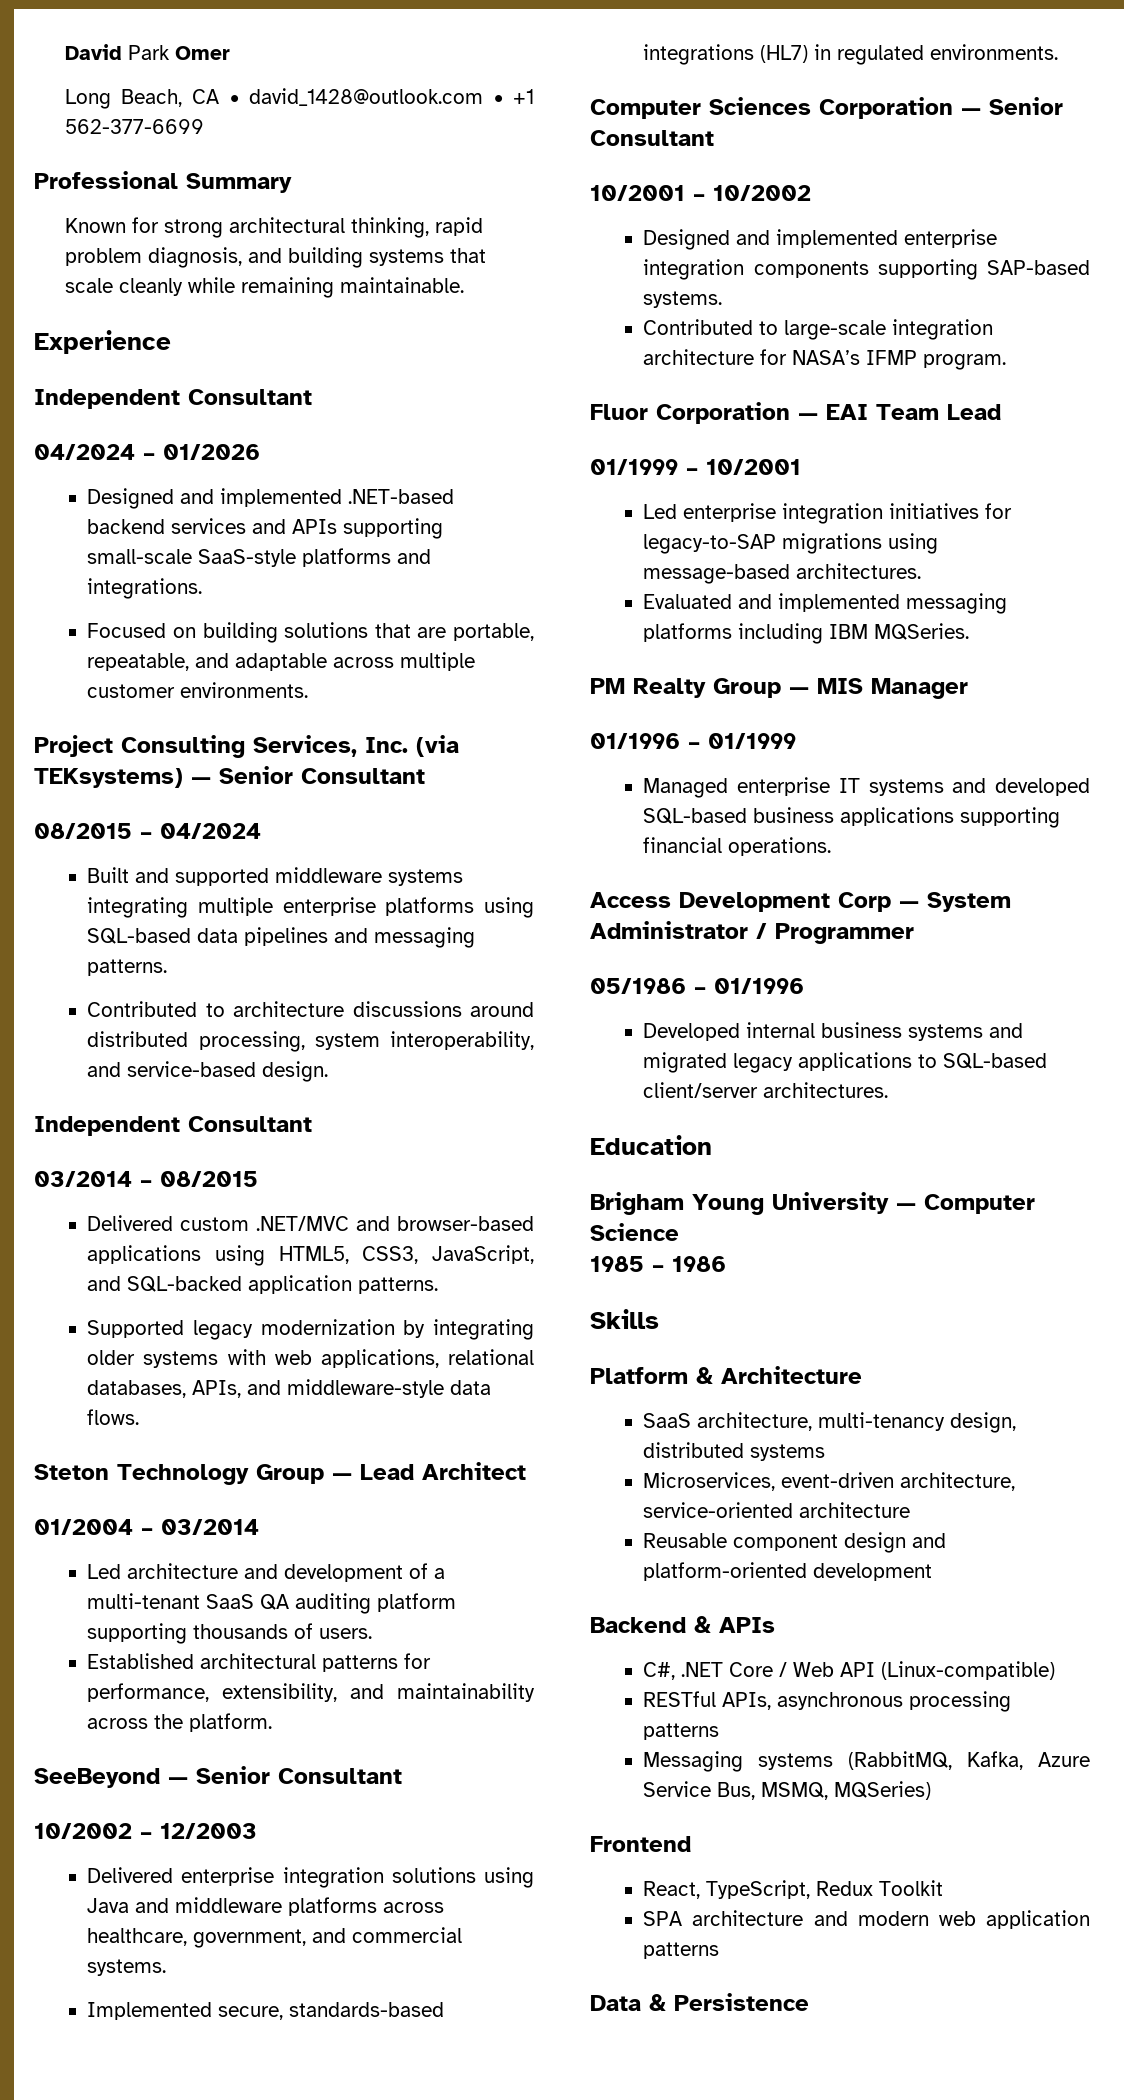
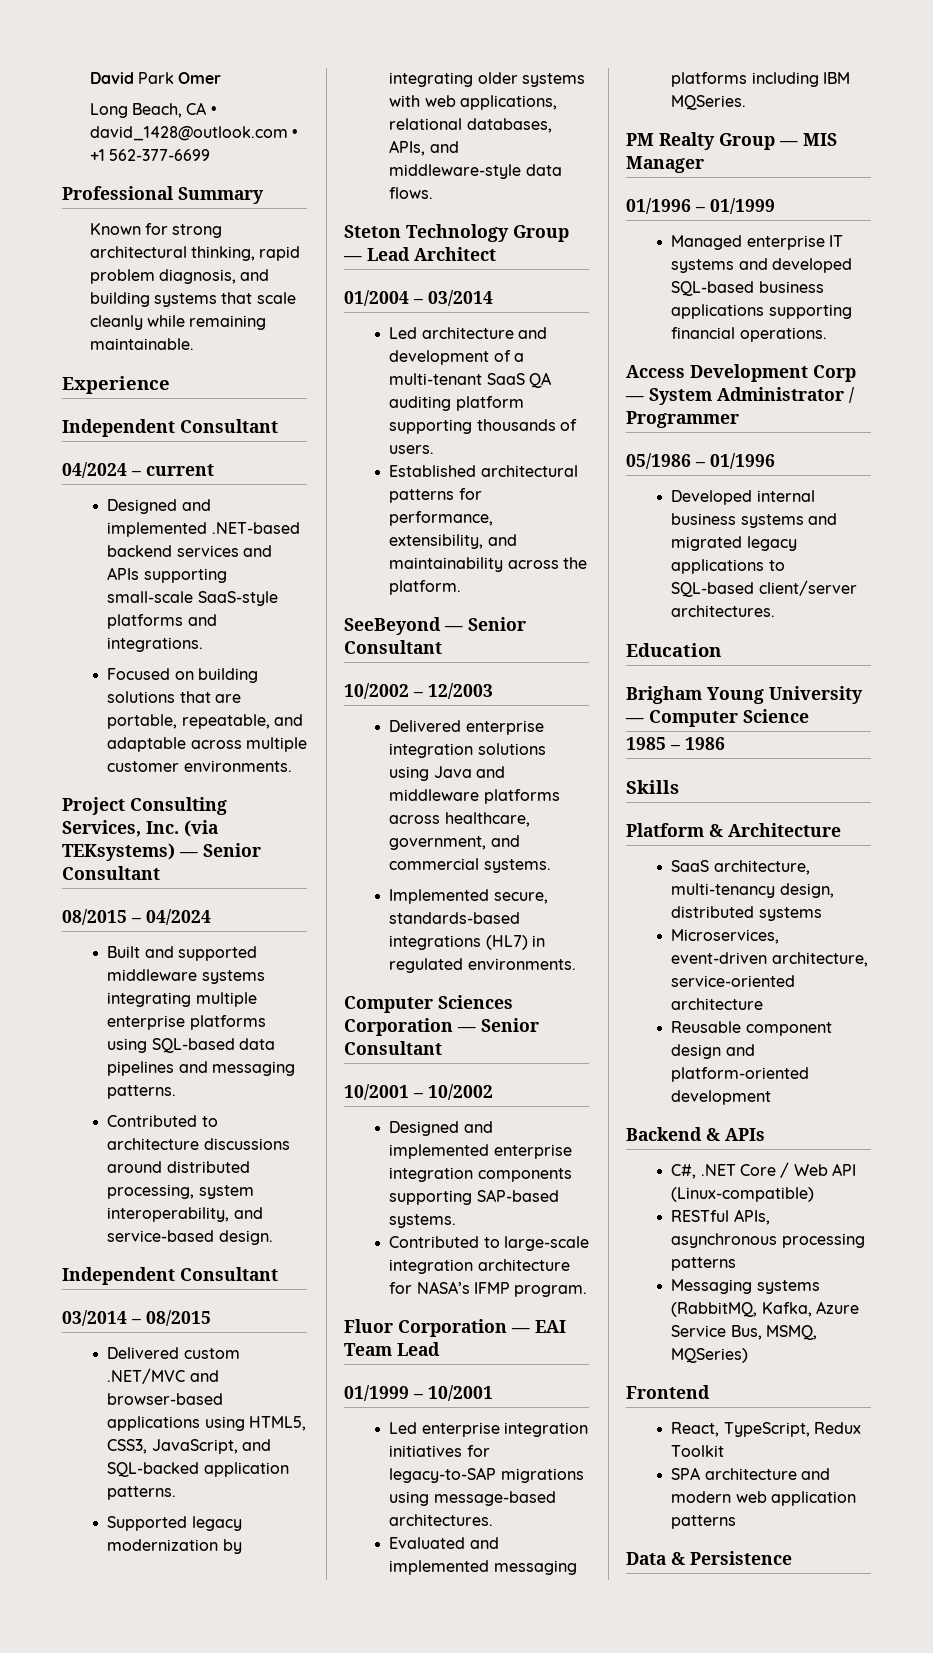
- 04/2024 – 01/2026
+ 04/2024 – current

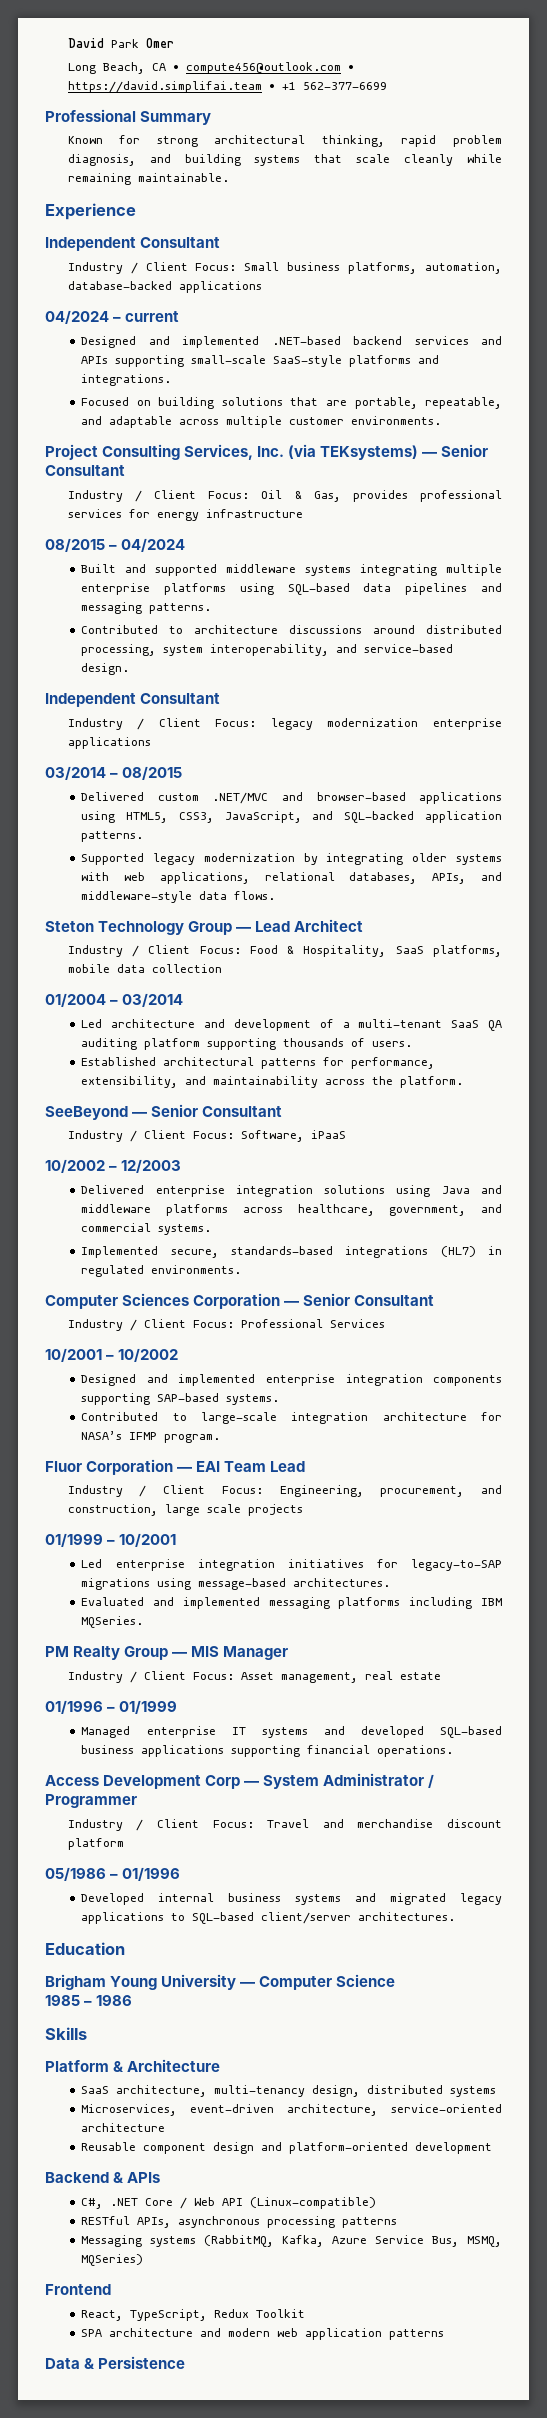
- Long Beach, CA • david_1428@outlook.com • +1 562-377-6699
+ Long Beach, CA • compute456@outlook.com • https://david.simplifai.team • +1 562-377-6699
+ Industry / Client Focus: Small business platforms, automation, database-backed applications
+ Industry / Client Focus: Oil & Gas, provides professional services for energy infrastructure
+ Industry / Client Focus: legacy modernization enterprise applications
+ Industry / Client Focus: Food & Hospitality, SaaS platforms, mobile data collection
+ Industry / Client Focus: Software, iPaaS
+ Industry / Client Focus: Professional Services
+ Industry / Client Focus: Engineering, procurement, and construction, large scale projects
+ Industry / Client Focus: Asset management, real estate
+ Industry / Client Focus: Travel and merchandise discount platform

